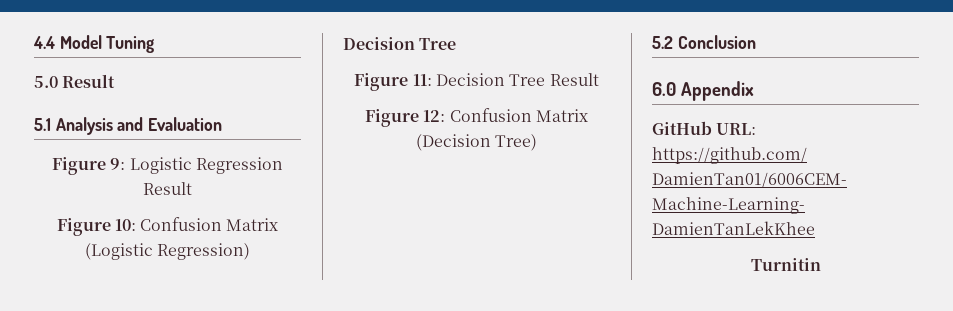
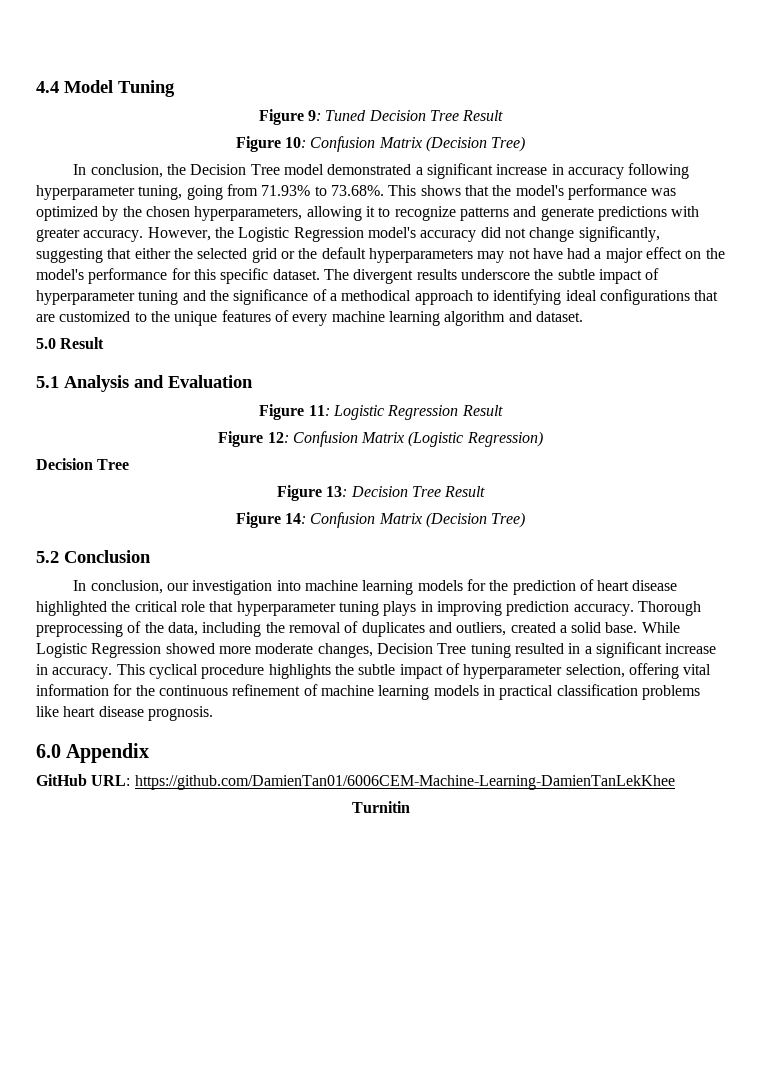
+ Figure 9: Tuned Decision Tree Result
+ Figure 10: Confusion Matrix (Decision Tree)
+ In conclusion, the Decision Tree model demonstrated a significant increase in accuracy following hyperparameter tuning, going from 71.93% to 73.68%. This shows that the model's performance was optimized by the chosen hyperparameters, allowing it to recognize patterns and generate predictions with greater accuracy. However, the Logistic Regression model's accuracy did not change significantly, suggesting that either the selected grid or the default hyperparameters may not have had a major effect on the model's performance for this specific dataset. The divergent results underscore the subtle impact of hyperparameter tuning and the significance of a methodical approach to identifying ideal configurations that are customized to the unique features of every machine learning algorithm and dataset.
- Figure 9: Logistic Regression Result
+ Figure 11: Logistic Regression Result
- Figure 10: Confusion Matrix (Logistic Regression)
+ Figure 12: Confusion Matrix (Logistic Regression)
- Figure 11: Decision Tree Result
- Figure 12: Confusion Matrix (Decision Tree)
+ Figure 13: Decision Tree Result
+ Figure 14: Confusion Matrix (Decision Tree)
+ In conclusion, our investigation into machine learning models for the prediction of heart disease highlighted the critical role that hyperparameter tuning plays in improving prediction accuracy. Thorough preprocessing of the data, including the removal of duplicates and outliers, created a solid base. While Logistic Regression showed more moderate changes, Decision Tree tuning resulted in a significant increase in accuracy. This cyclical procedure highlights the subtle impact of hyperparameter selection, offering vital information for the continuous refinement of machine learning models in practical classification problems like heart disease prognosis.

